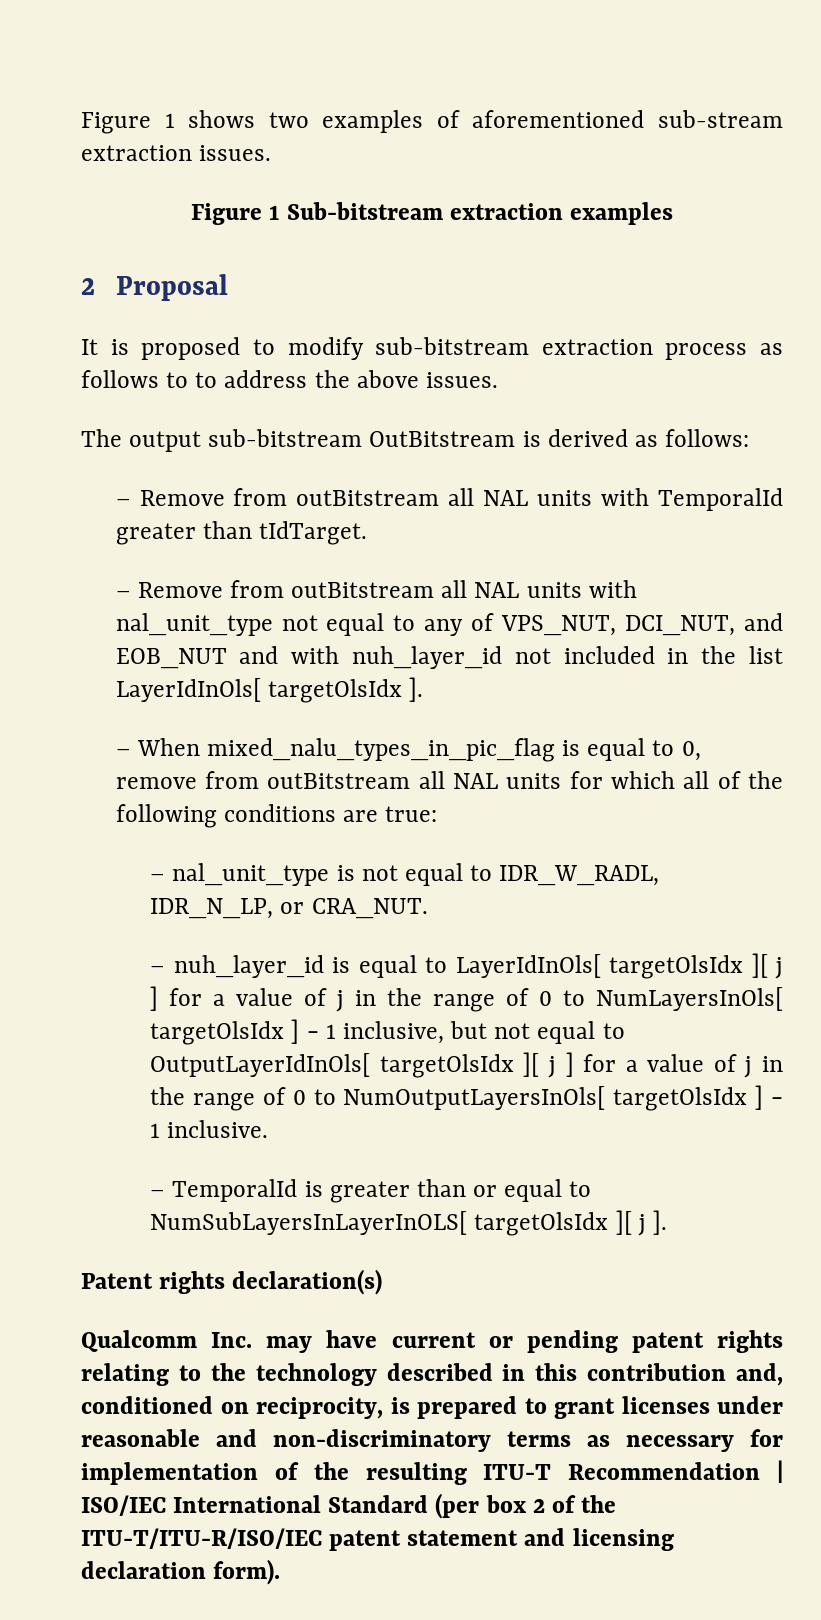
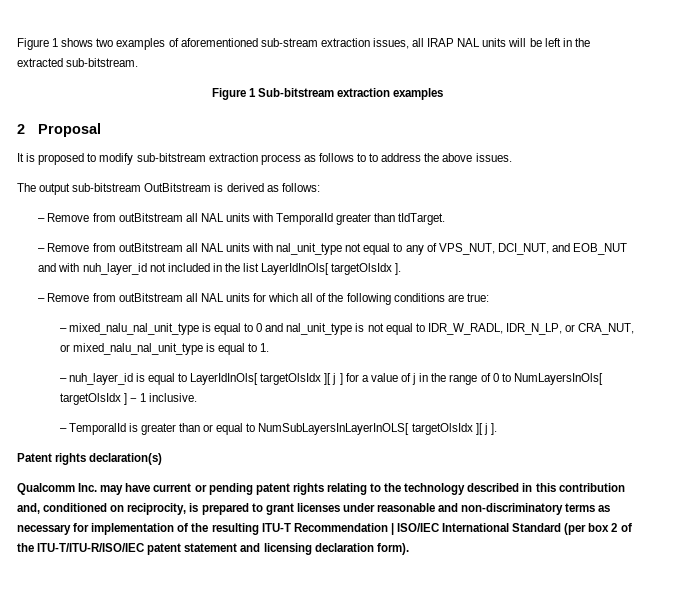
- Figure 1 shows two examples of aforementioned sub-stream extraction issues.
+ Figure 1 shows two examples of aforementioned sub-stream extraction issues, all IRAP NAL units will be left in the extracted sub-bitstream.
- – When mixed_nalu_types_in_pic_flag is equal to 0, remove from outBitstream all NAL units for which all of the following conditions are true:
+ – Remove from outBitstream all NAL units for which all of the following conditions are true:
- – nal_unit_type is not equal to IDR_W_RADL, IDR_N_LP, or CRA_NUT.
+ – mixed_nalu_nal_unit_type is equal to 0 and nal_unit_type is not equal to IDR_W_RADL, IDR_N_LP, or CRA_NUT, or mixed_nalu_nal_unit_type is equal to 1.
- – nuh_layer_id is equal to LayerIdInOls[ targetOlsIdx ][ j ] for a value of j in the range of 0 to NumLayersInOls[ targetOlsIdx ] − 1 inclusive, but not equal to OutputLayerIdInOls[ targetOlsIdx ][ j ] for a value of j in the range of 0 to NumOutputLayersInOls[ targetOlsIdx ] − 1 inclusive.
+ – nuh_layer_id is equal to LayerIdInOls[ targetOlsIdx ][ j ] for a value of j in the range of 0 to NumLayersInOls[ targetOlsIdx ] − 1 inclusive.

